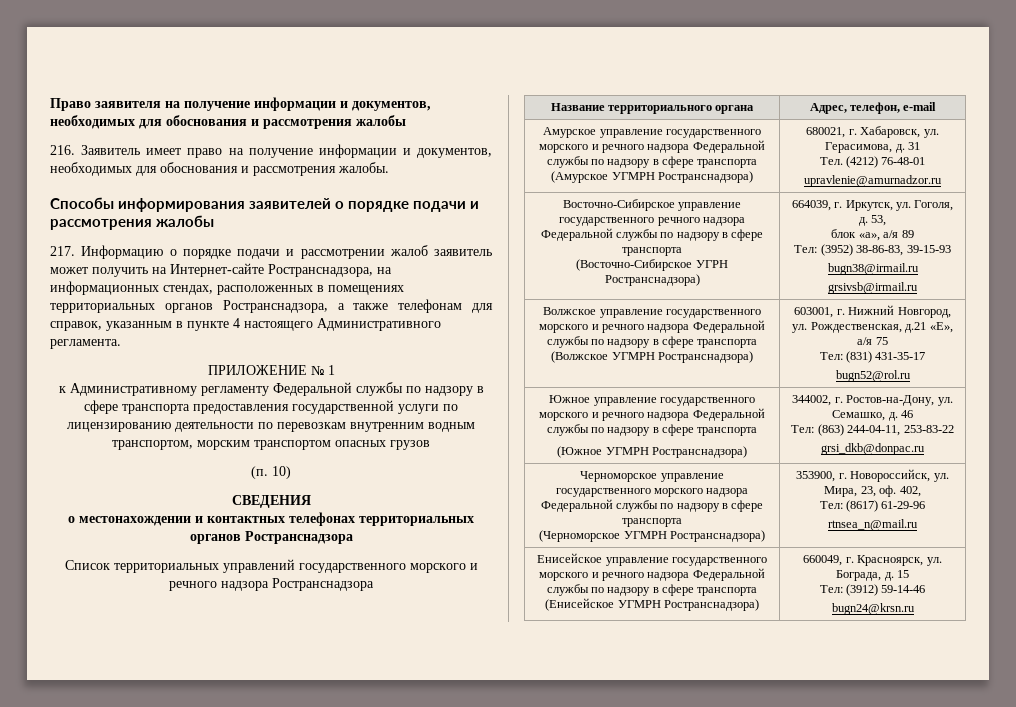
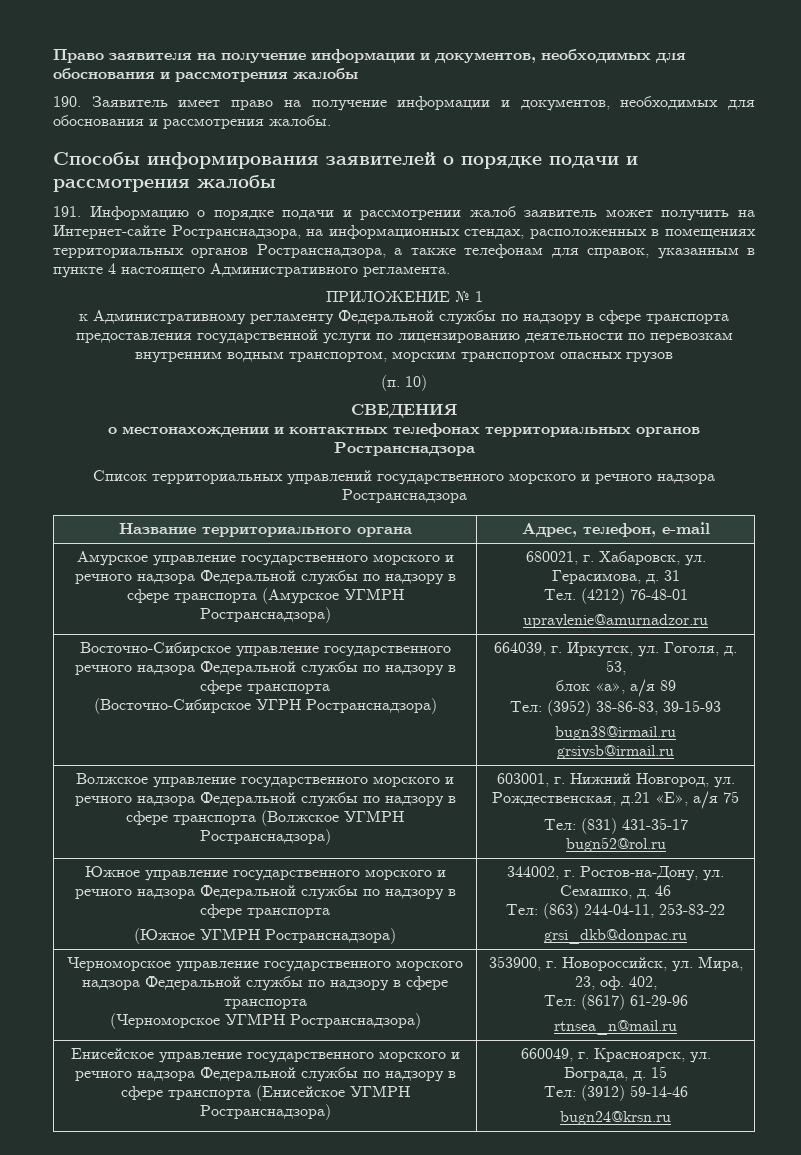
- 216. Заявитель имеет право на получение информации и документов, необходимых для обоснования и рассмотрения жалобы.
+ 190. Заявитель имеет право на получение информации и документов, необходимых для обоснования и рассмотрения жалобы.
- 217. Информацию о порядке подачи и рассмотрении жалоб заявитель может получить на Интернет-сайте Ространснадзора, на информационных стендах, расположенных в помещениях территориальных органов Ространснадзора, а также телефонам для справок, указанным в пункте 4 настоящего Административного регламента.
+ 191. Информацию о порядке подачи и рассмотрении жалоб заявитель может получить на Интернет-сайте Ространснадзора, на информационных стендах, расположенных в помещениях территориальных органов Ространснадзора, а также телефонам для справок, указанным в пункте 4 настоящего Административного регламента.

